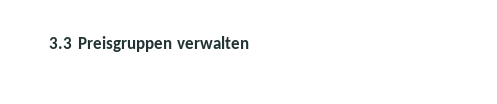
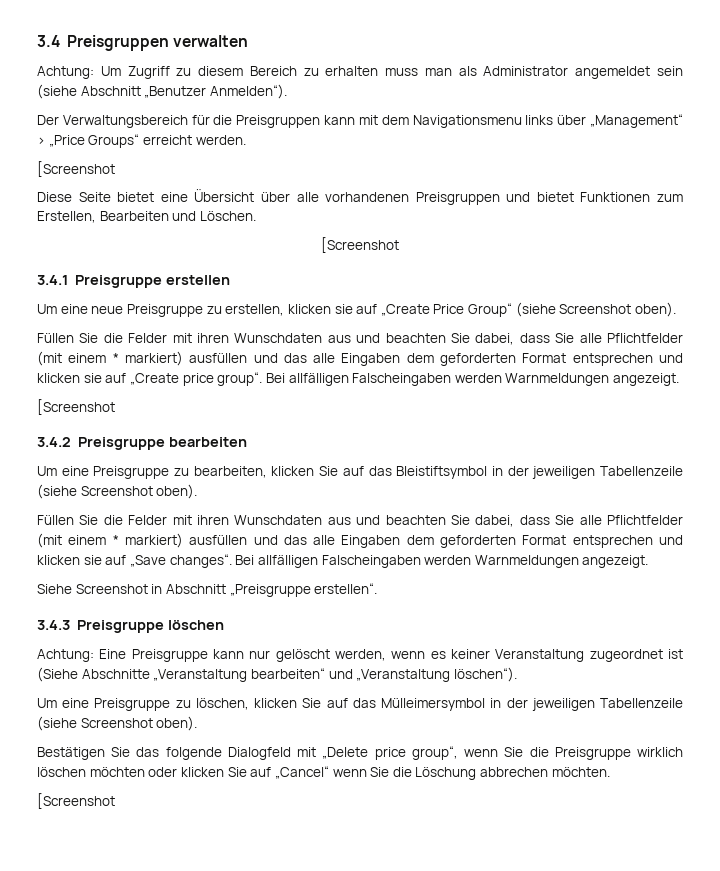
- 3.3 Preisgruppen verwalten
+ 3.4 Preisgruppen verwalten
+ Achtung: Um Zugriff zu diesem Bereich zu erhalten muss man als Administrator angemeldet sein (siehe Abschnitt „Benutzer Anmelden“).
+ Der Verwaltungsbereich für die Preisgruppen kann mit dem Navigationsmenu links über „Management“ > „Price Groups“ erreicht werden.
+ [Screenshot
+ Diese Seite bietet eine Übersicht über alle vorhandenen Preisgruppen und bietet Funktionen zum Erstellen, Bearbeiten und Löschen.
+ [Screenshot
+ 3.4.1 Preisgruppe erstellen
+ Um eine neue Preisgruppe zu erstellen, klicken sie auf „Create Price Group“ (siehe Screenshot oben).
+ Füllen Sie die Felder mit ihren Wunschdaten aus und beachten Sie dabei, dass Sie alle Pflichtfelder (mit einem * markiert) ausfüllen und das alle Eingaben dem geforderten Format entsprechen und klicken sie auf „Create price group“. Bei allfälligen Falscheingaben werden Warnmeldungen angezeigt.
+ [Screenshot
+ 3.4.2 Preisgruppe bearbeiten
+ Um eine Preisgruppe zu bearbeiten, klicken Sie auf das Bleistiftsymbol in der jeweiligen Tabellenzeile (siehe Screenshot oben).
+ Füllen Sie die Felder mit ihren Wunschdaten aus und beachten Sie dabei, dass Sie alle Pflichtfelder (mit einem * markiert) ausfüllen und das alle Eingaben dem geforderten Format entsprechen und klicken sie auf „Save changes“. Bei allfälligen Falscheingaben werden Warnmeldungen angezeigt.
+ Siehe Screenshot in Abschnitt „Preisgruppe erstellen“.
+ 3.4.3 Preisgruppe löschen
+ Achtung: Eine Preisgruppe kann nur gelöscht werden, wenn es keiner Veranstaltung zugeordnet ist (Siehe Abschnitte „Veranstaltung bearbeiten“ und „Veranstaltung löschen“).
+ Um eine Preisgruppe zu löschen, klicken Sie auf das Mülleimersymbol in der jeweiligen Tabellenzeile (siehe Screenshot oben).
+ Bestätigen Sie das folgende Dialogfeld mit „Delete price group“, wenn Sie die Preisgruppe wirklich löschen möchten oder klicken Sie auf „Cancel“ wenn Sie die Löschung abbrechen möchten.
+ [Screenshot

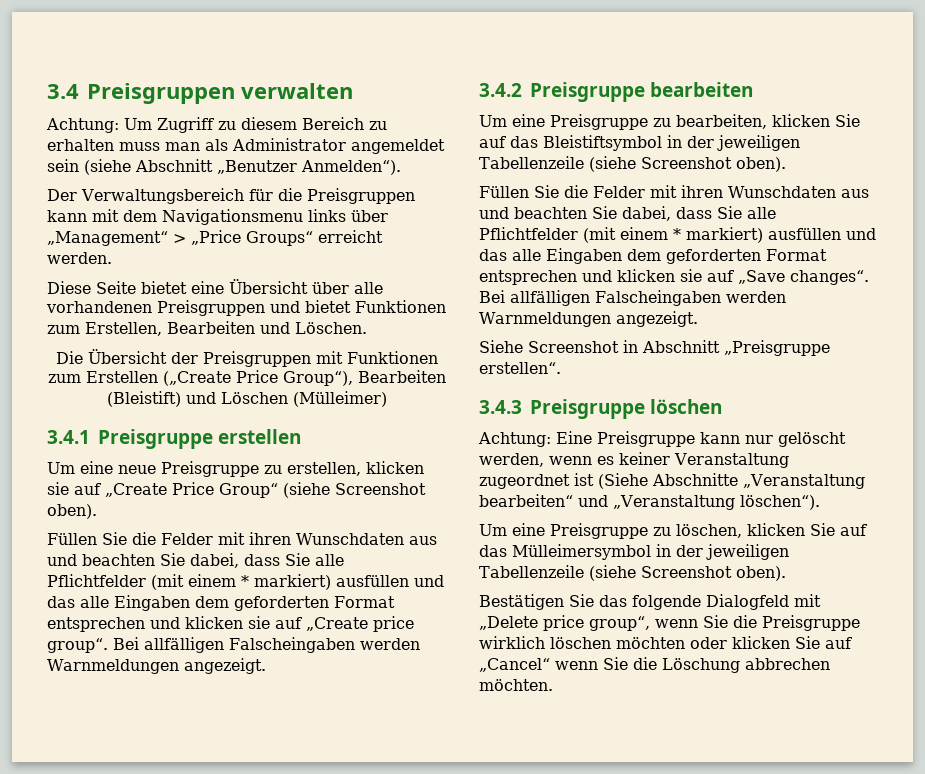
  Der Verwaltungsbereich für die Preisgruppen kann mit dem Navigationsmenu links über „Management“ > „Price Groups“ erreicht werden.
- [Screenshot
  Diese Seite bietet eine Übersicht über alle vorhandenen Preisgruppen und bietet Funktionen zum Erstellen, Bearbeiten und Löschen.
- [Screenshot
+ Die Übersicht der Preisgruppen mit Funktionen zum Erstellen („Create Price Group“), Bearbeiten (Bleistift) und Löschen (Mülleimer)
  Füllen Sie die Felder mit ihren Wunschdaten aus und beachten Sie dabei, dass Sie alle Pflichtfelder (mit einem * markiert) ausfüllen und das alle Eingaben dem geforderten Format entsprechen und klicken sie auf „Create price group“. Bei allfälligen Falscheingaben werden Warnmeldungen angezeigt.
- [Screenshot
  Bestätigen Sie das folgende Dialogfeld mit „Delete price group“, wenn Sie die Preisgruppe wirklich löschen möchten oder klicken Sie auf „Cancel“ wenn Sie die Löschung abbrechen möchten.
- [Screenshot

